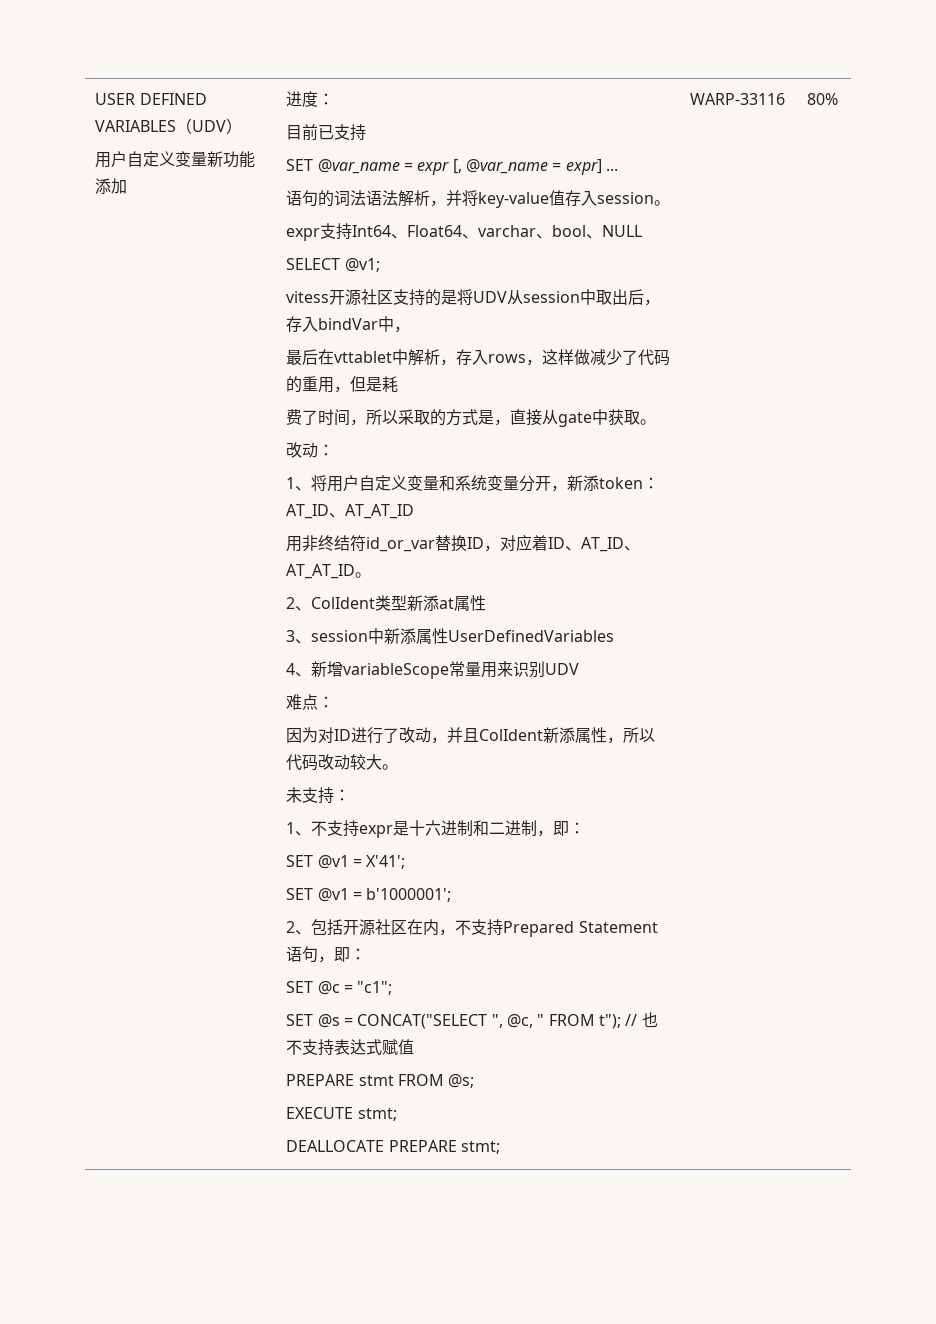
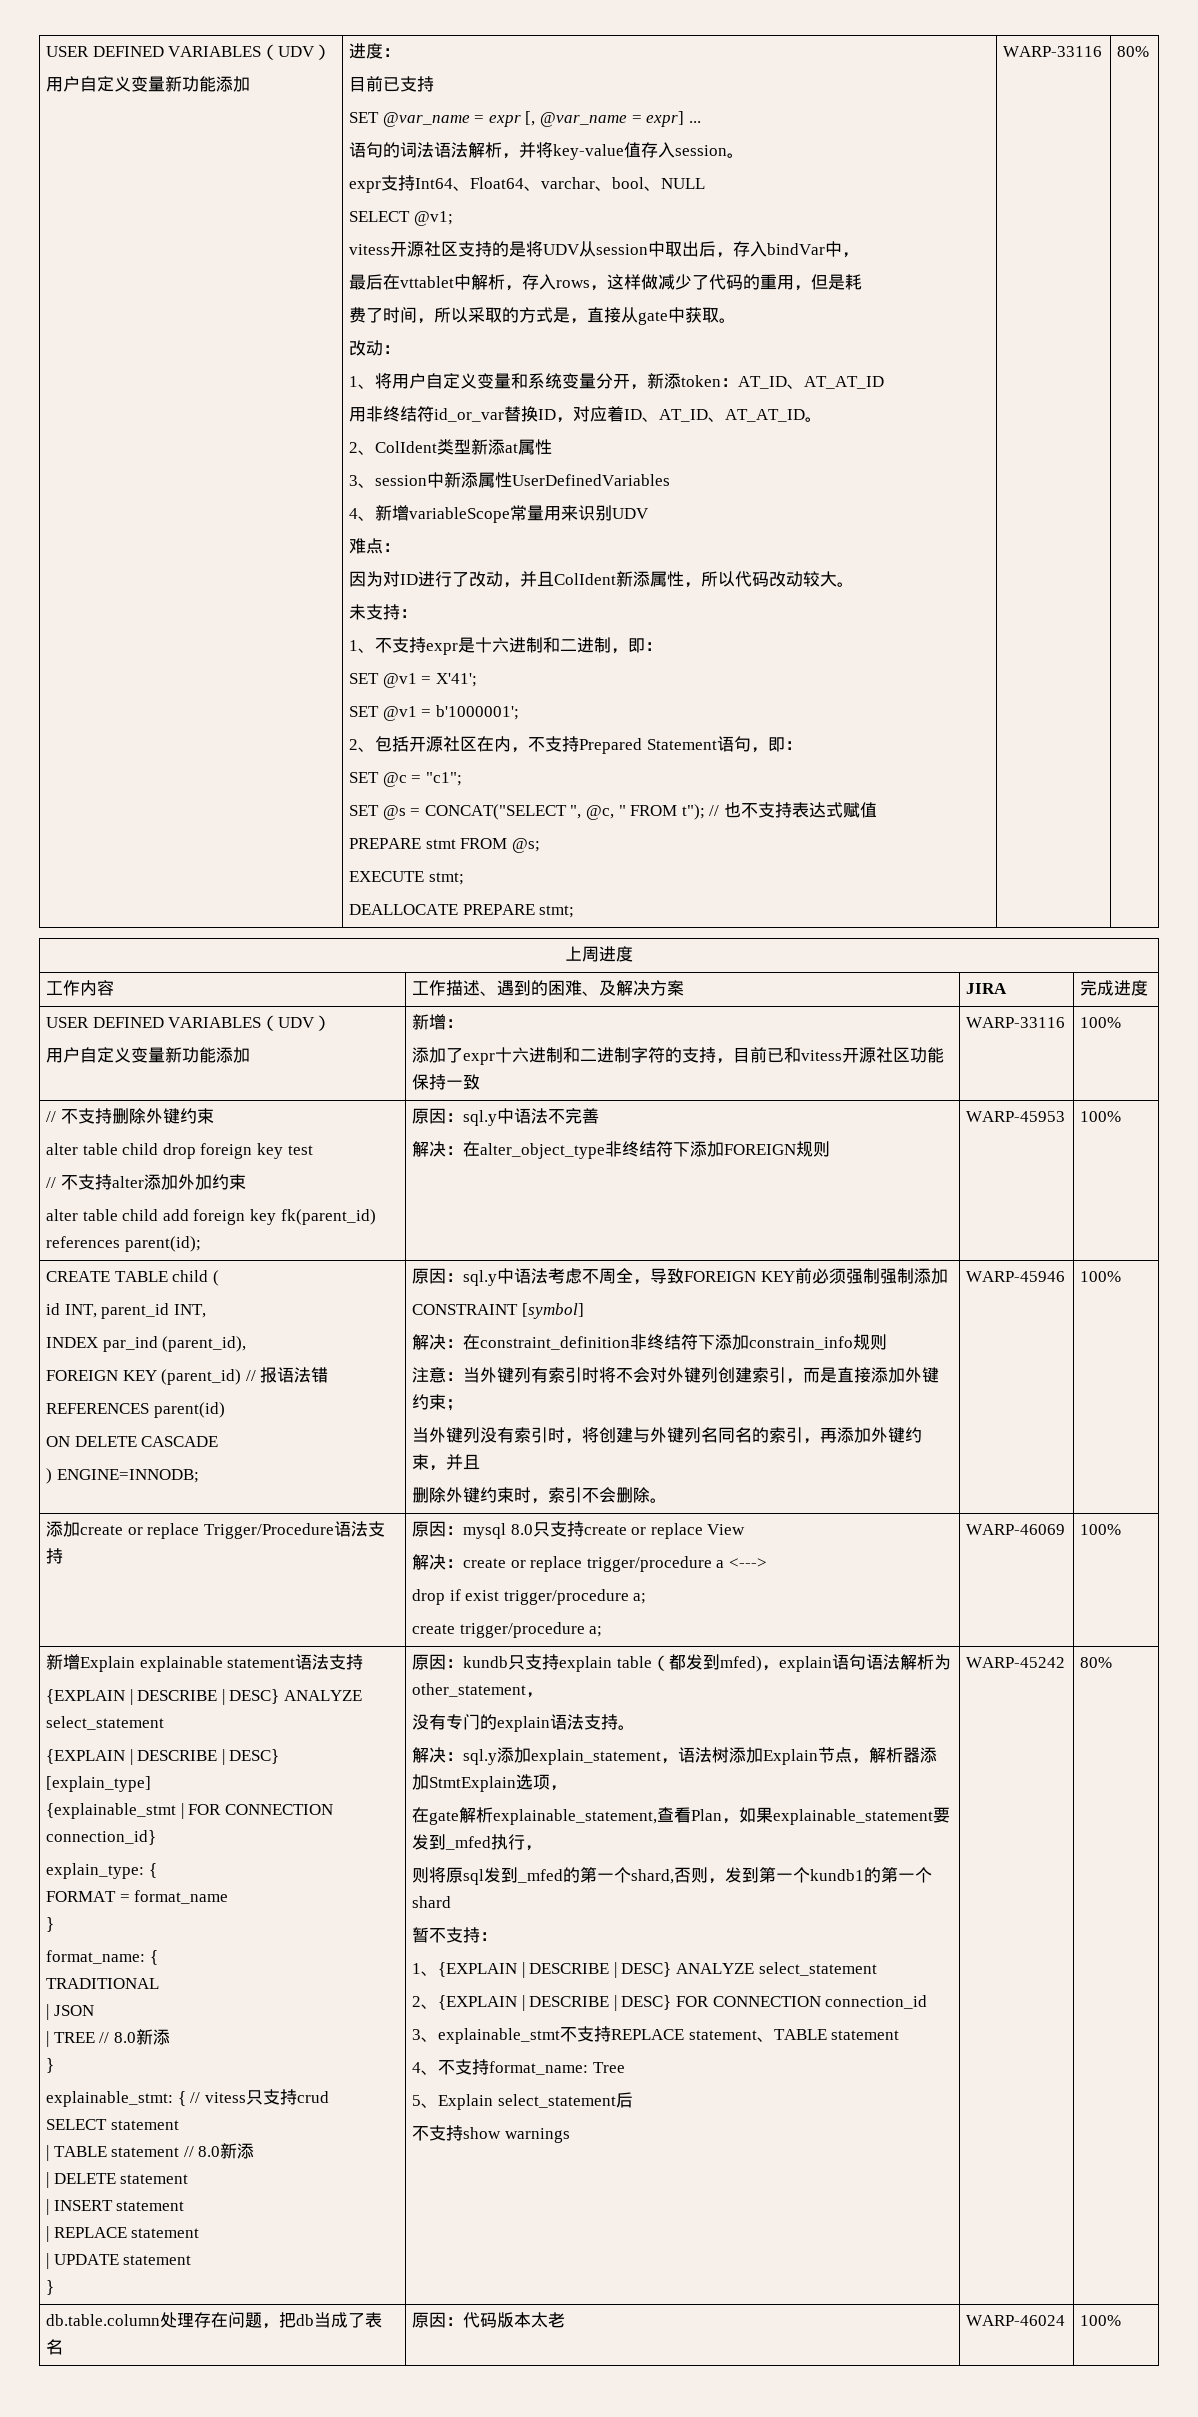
+ 上周进度
+ 工作内容 | 工作描述、遇到的困难、及解决方案 | JIRA | 完成进度
+ USER DEFINED VARIABLES（UDV）
+ 用户自定义变量新功能添加 | 新增：
+ 添加了expr十六进制和二进制字符的支持，目前已和vitess开源社区功能保持一致 | WARP-33116 | 100%
+ // 不支持删除外键约束
+ alter table child drop foreign key test
+ // 不支持alter添加外加约束
+ alter table child add foreign key fk(parent_id) references parent(id); | 原因：sql.y中语法不完善
+ 解决：在alter_object_type非终结符下添加FOREIGN规则 | WARP-45953 | 100%
+ CREATE TABLE child (
+ id INT, parent_id INT,
+ INDEX par_ind (parent_id),
+ FOREIGN KEY (parent_id) // 报语法错
+ REFERENCES parent(id)
+ ON DELETE CASCADE
+ ) ENGINE=INNODB; | 原因：sql.y中语法考虑不周全，导致FOREIGN KEY前必须强制强制添加
+ CONSTRAINT [symbol]
+ 解决：在constraint_definition非终结符下添加constrain_info规则
+ 注意：当外键列有索引时将不会对外键列创建索引，而是直接添加外键约束；
+ 当外键列没有索引时，将创建与外键列名同名的索引，再添加外键约束，并且
+ 删除外键约束时，索引不会删除。 | WARP-45946 | 100%
+ 添加create or replace Trigger/Procedure语法支持 | 原因：mysql 8.0只支持create or replace View
+ 解决：create or replace trigger/procedure a <--->
+ drop if exist trigger/procedure a;
+ create trigger/procedure a; | WARP-46069 | 100%
+ 新增Explain explainable statement语法支持
+ {EXPLAIN | DESCRIBE | DESC} ANALYZE select_statement
+ {EXPLAIN | DESCRIBE | DESC}
+ [explain_type]
+ {explainable_stmt | FOR CONNECTION connection_id}
+ explain_type: {
+ FORMAT = format_name
+ }
+ format_name: {
+ TRADITIONAL
+ | JSON
+ | TREE // 8.0新添
+ }
+ explainable_stmt: { // vitess只支持crud
+ SELECT statement
+ | TABLE statement // 8.0新添
+ | DELETE statement
+ | INSERT statement
+ | REPLACE statement
+ | UPDATE statement
+ } | 原因：kundb只支持explain table（都发到mfed)，explain语句语法解析为other_statement，
+ 没有专门的explain语法支持。
+ 解决：sql.y添加explain_statement，语法树添加Explain节点，解析器添加StmtExplain选项，
+ 在gate解析explainable_statement,查看Plan，如果explainable_statement要发到_mfed执行，
+ 则将原sql发到_mfed的第一个shard,否则，发到第一个kundb1的第一个shard
+ 暂不支持：
+ 1、{EXPLAIN | DESCRIBE | DESC} ANALYZE select_statement
+ 2、{EXPLAIN | DESCRIBE | DESC} FOR CONNECTION connection_id
+ 3、explainable_stmt不支持REPLACE statement、TABLE statement
+ 4、不支持format_name: Tree
+ 5、Explain select_statement后
+ 不支持show warnings | WARP-45242 | 80%
+ db.table.column处理存在问题，把db当成了表名 | 原因：代码版本太老 | WARP-46024 | 100%

